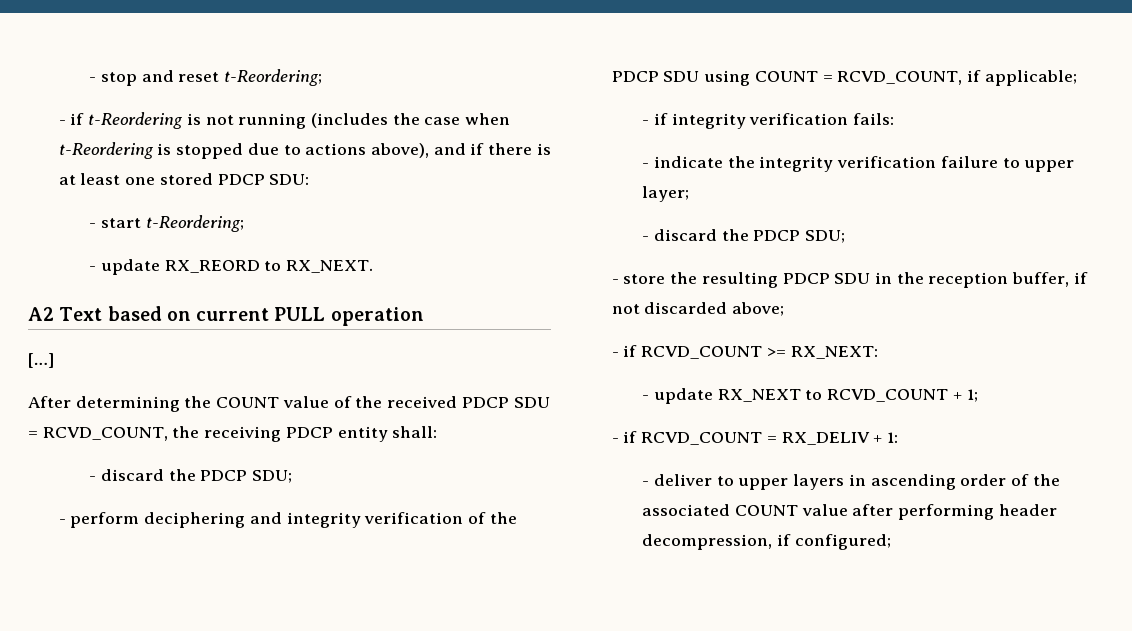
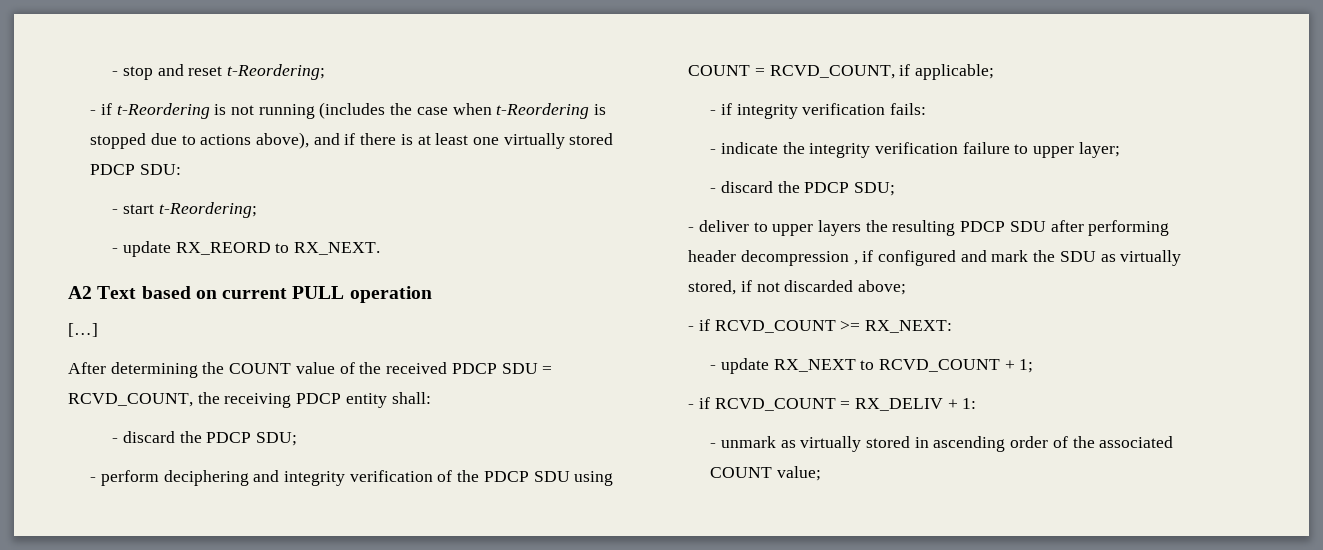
- - if t-Reordering is not running (includes the case when t-Reordering is stopped due to actions above), and if there is at least one stored PDCP SDU:
+ - if t-Reordering is not running (includes the case when t-Reordering is stopped due to actions above), and if there is at least one virtually stored PDCP SDU:
- - store the resulting PDCP SDU in the reception buffer, if not discarded above;
+ - deliver to upper layers the resulting PDCP SDU after performing header decompression , if configured and mark the SDU as virtually stored, if not discarded above;
- - deliver to upper layers in ascending order of the associated COUNT value after performing header decompression, if configured;
+ - unmark as virtually stored in ascending order of the associated COUNT value;

